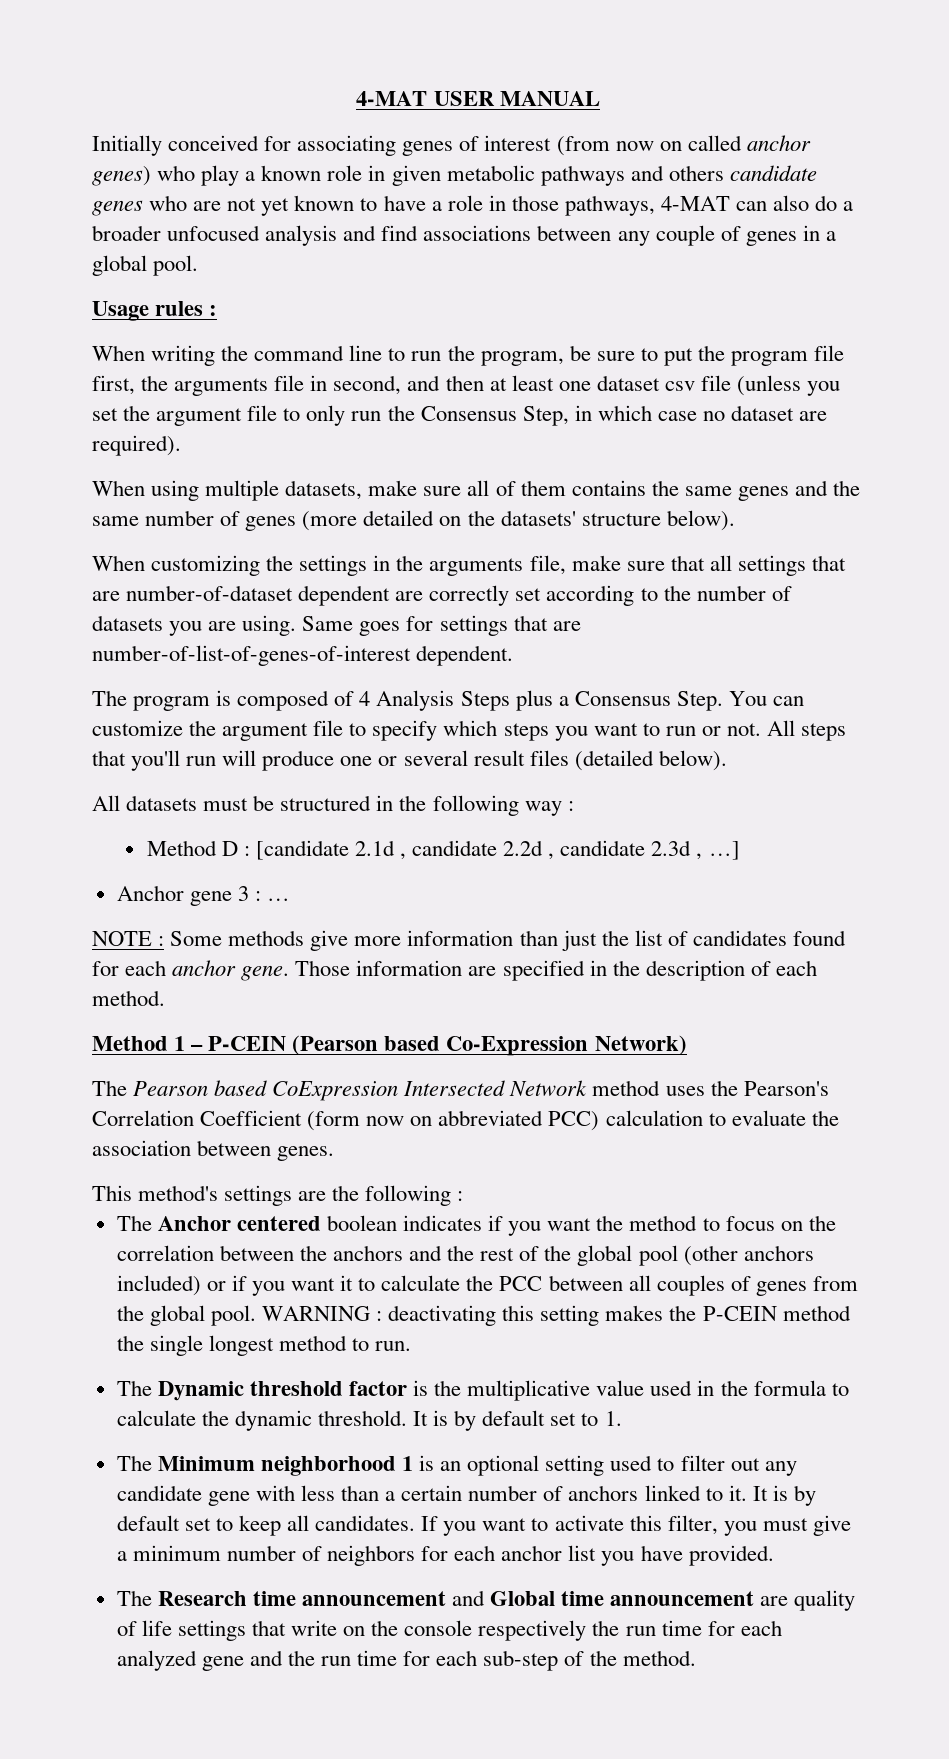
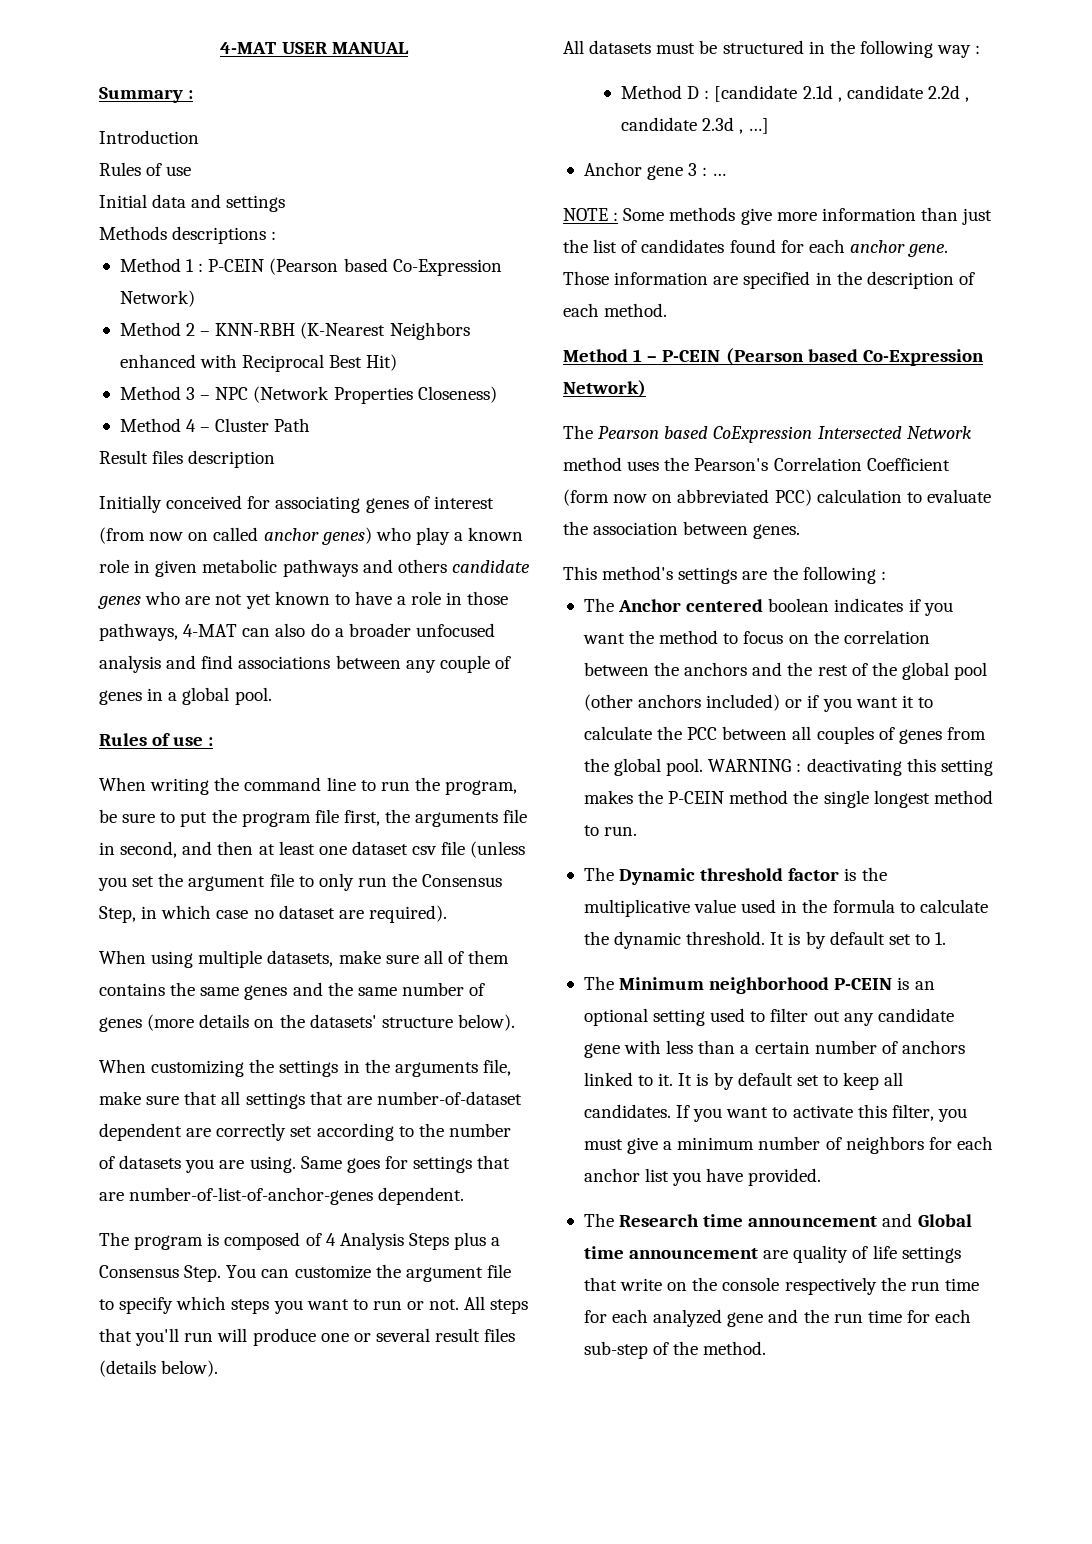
+ Summary :
+ Introduction
+ Rules of use
+ Initial data and settings
+ Methods descriptions :
+ Method 1 : P-CEIN (Pearson based Co-Expression Network)
+ Method 2 – KNN-RBH (K-Nearest Neighbors enhanced with Reciprocal Best Hit)
+ Method 3 – NPC (Network Properties Closeness)
+ Method 4 – Cluster Path
+ Result files description
- Usage rules :
+ Rules of use :
- When using multiple datasets, make sure all of them contains the same genes and the same number of genes (more detailed on the datasets' structure below).
+ When using multiple datasets, make sure all of them contains the same genes and the same number of genes (more details on the datasets' structure below).
- Same goes for settings that are number-of-list-of-genes-of-interest dependent.
+ Same goes for settings that are number-of-list-of-anchor-genes dependent.
- All steps that you'll run will produce one or several result files (detailed below).
+ All steps that you'll run will produce one or several result files (details below).
- The Minimum neighborhood 1 is an optional setting used to filter out any candidate gene with less than a certain number of anchors linked to it.
+ The Minimum neighborhood P-CEIN is an optional setting used to filter out any candidate gene with less than a certain number of anchors linked to it.

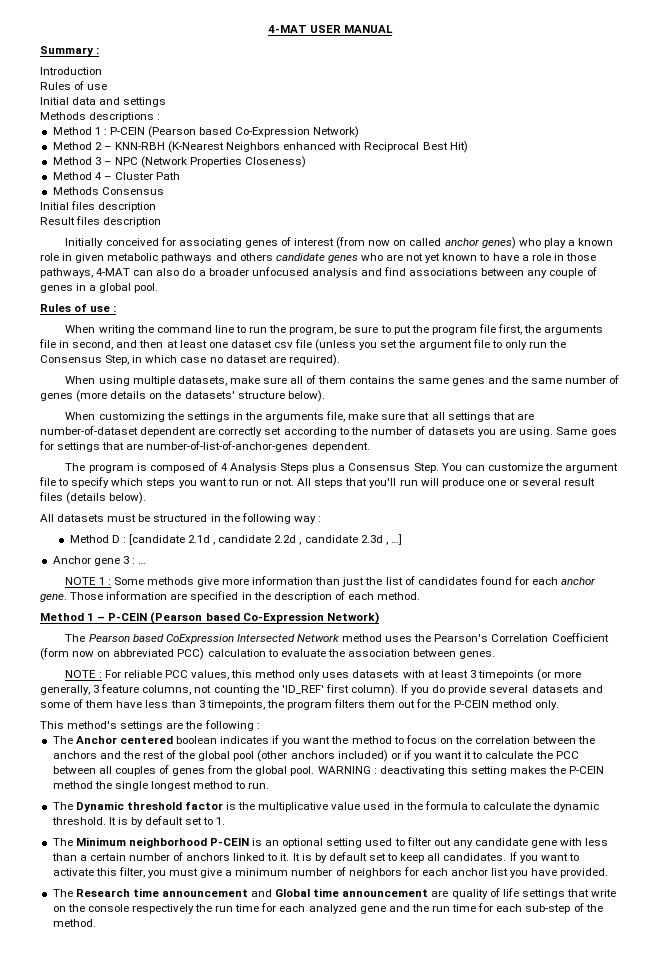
+ Methods Consensus
+ Initial files description
- NOTE : Some methods give more information than just the list of candidates found for each anchor gene.
+ NOTE 1 : Some methods give more information than just the list of candidates found for each anchor gene.
+ NOTE : For reliable PCC values, this method only uses datasets with at least 3 timepoints (or more generally, 3 feature columns, not counting the 'ID_REF' first column). If you do provide several datasets and some of them have less than 3 timepoints, the program filters them out for the P-CEIN method only.

